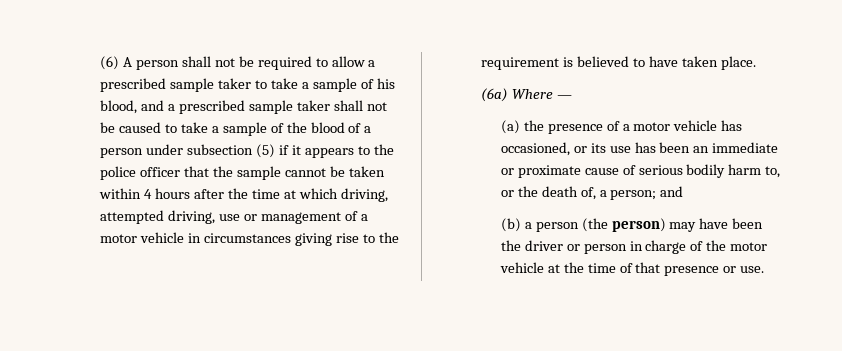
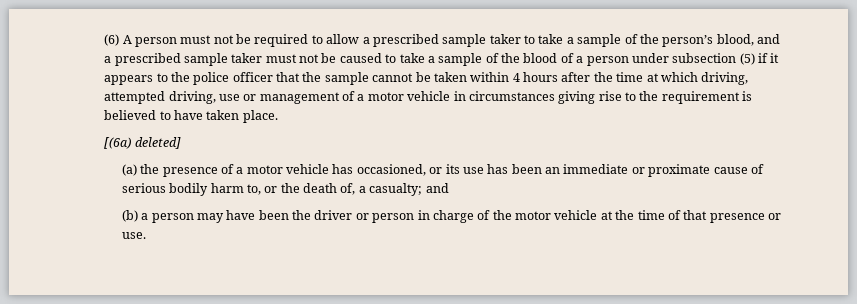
- (6) A person shall not be required to allow a prescribed sample taker to take a sample of his blood, and a prescribed sample taker shall not be caused to take a sample of the blood of a person under subsection (5) if it appears to the police officer that the sample cannot be taken within 4 hours after the time at which driving, attempted driving, use or management of a motor vehicle in circumstances giving rise to the requirement is believed to have taken place.
+ (6) A person must not be required to allow a prescribed sample taker to take a sample of the person’s blood, and a prescribed sample taker must not be caused to take a sample of the blood of a person under subsection (5) if it appears to the police officer that the sample cannot be taken within 4 hours after the time at which driving, attempted driving, use or management of a motor vehicle in circumstances giving rise to the requirement is believed to have taken place.
- (6a) Where —
+ [(6a) deleted]
- (a) the presence of a motor vehicle has occasioned, or its use has been an immediate or proximate cause of serious bodily harm to, or the death of, a person; and
+ (a) the presence of a motor vehicle has occasioned, or its use has been an immediate or proximate cause of serious bodily harm to, or the death of, a casualty; and
- (b) a person (the person) may have been the driver or person in charge of the motor vehicle at the time of that presence or use.
+ (b) a person may have been the driver or person in charge of the motor vehicle at the time of that presence or use.

